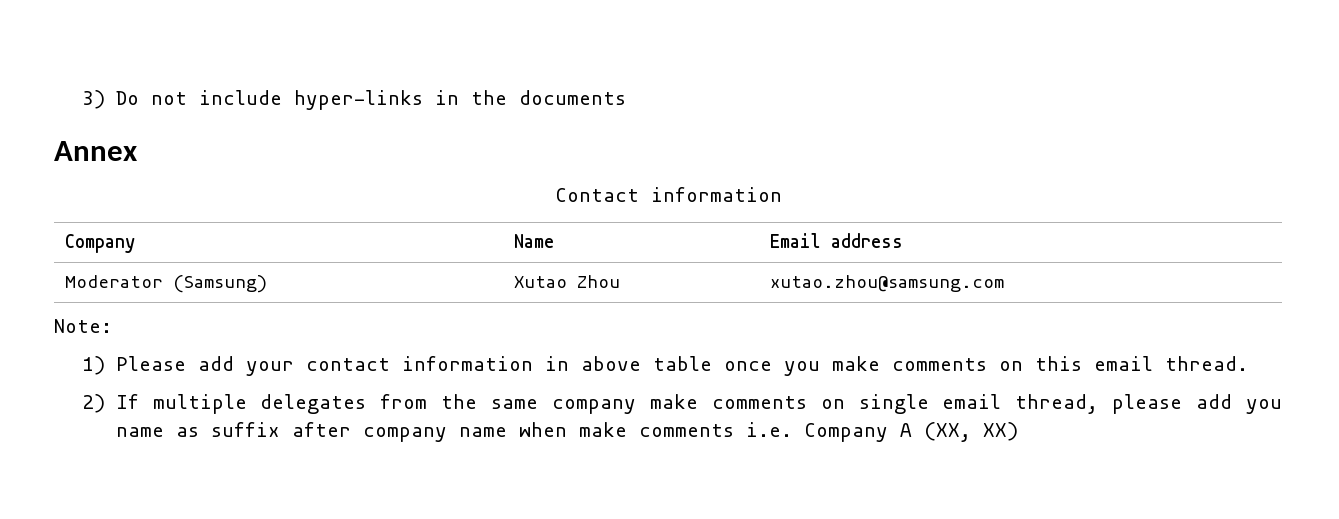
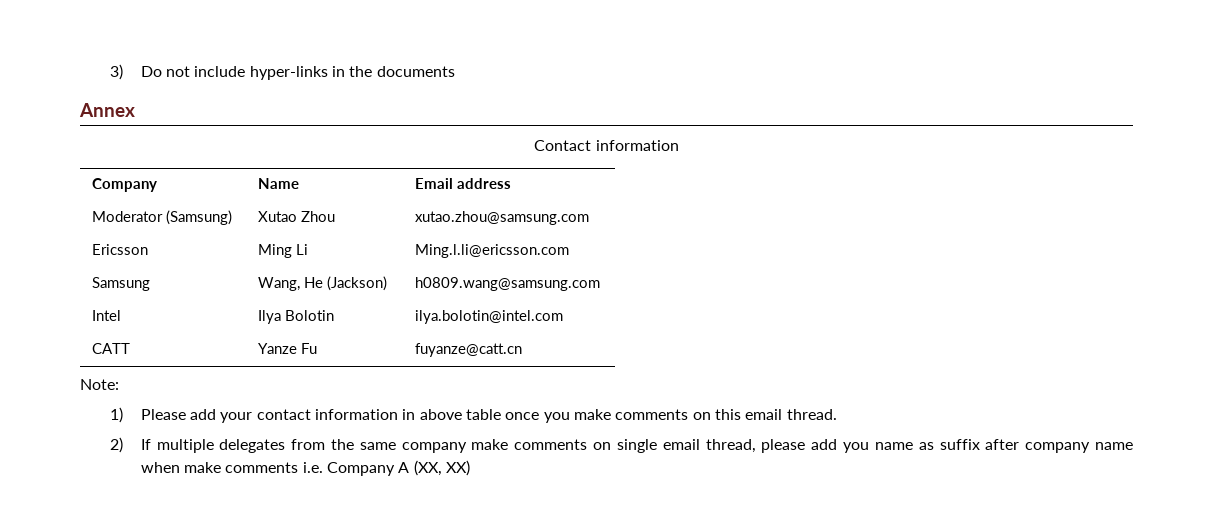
+ Ericsson | Ming Li | Ming.l.li@ericsson.com
+ Samsung | Wang, He (Jackson) | h0809.wang@samsung.com
+ Intel | Ilya Bolotin | ilya.bolotin@intel.com
+ CATT | Yanze Fu | fuyanze@catt.cn

